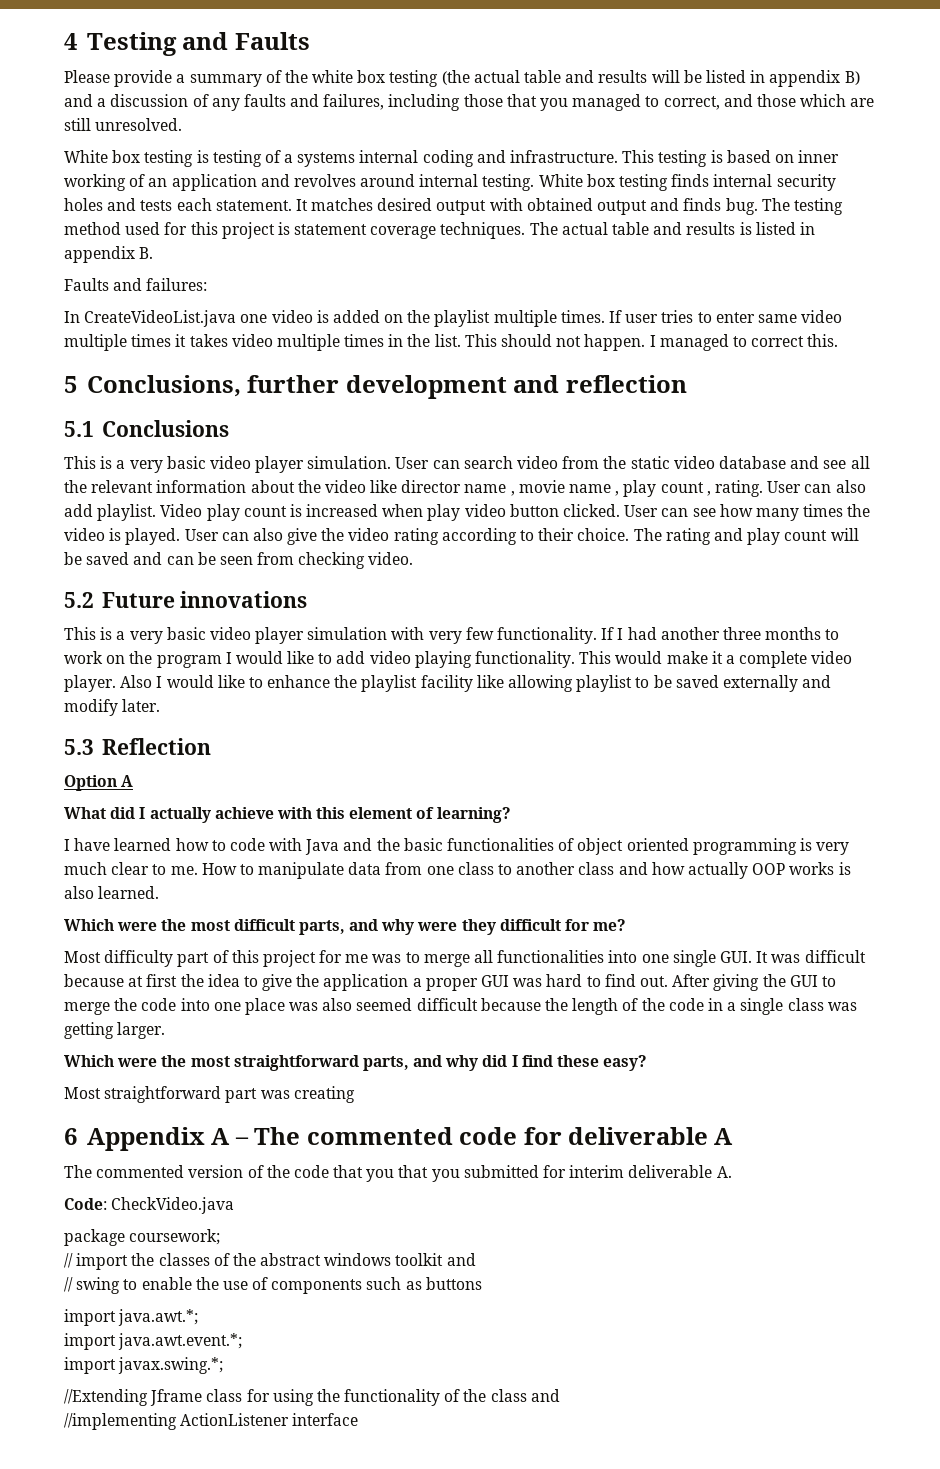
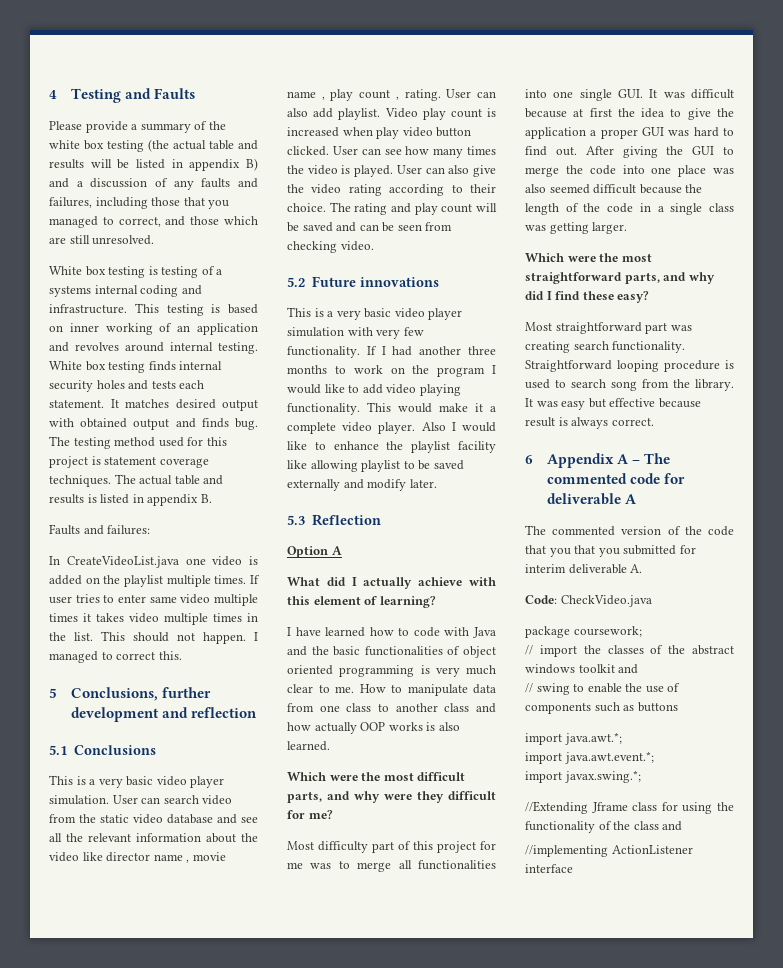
- Most straightforward part was creating
+ Most straightforward part was creating search functionality. Straightforward looping procedure is used to search song from the library. It was easy but effective because result is always correct.

